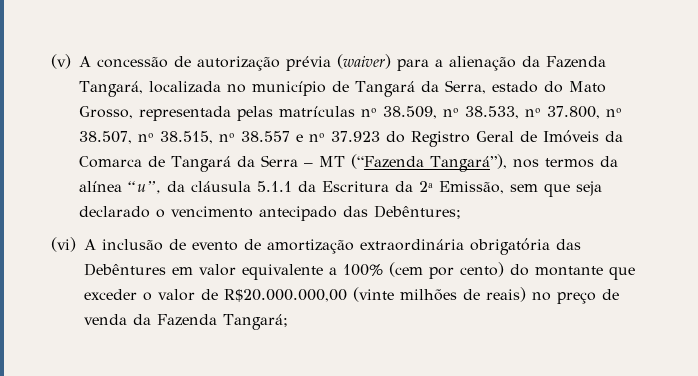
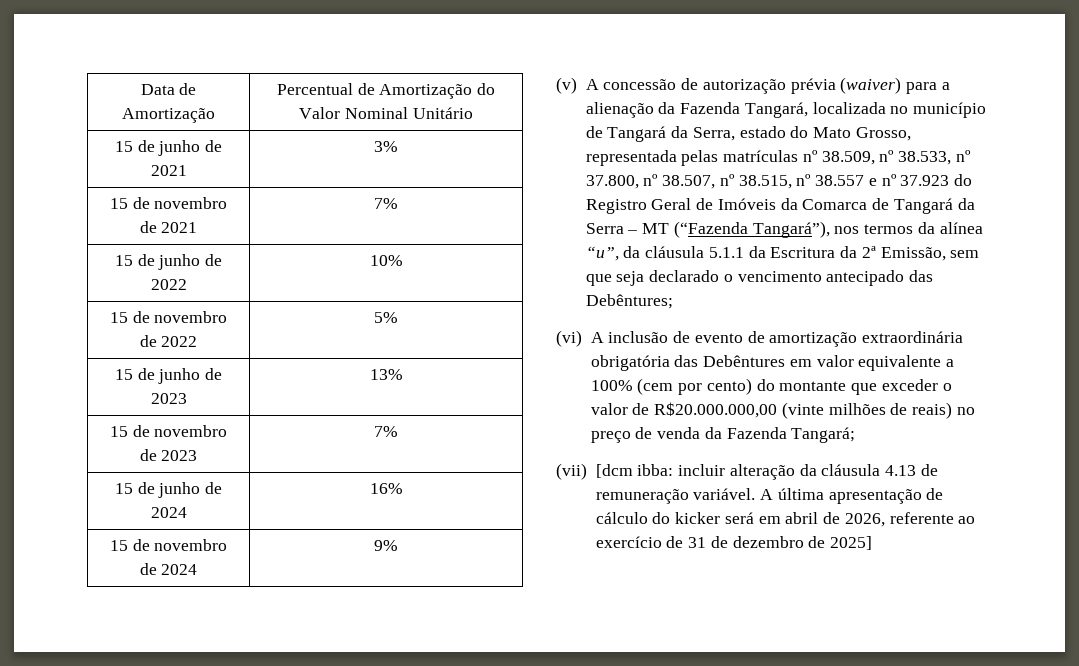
+ Data de Amortização | Percentual de Amortização do Valor Nominal Unitário
+ 15 de junho de 2021 | 3%
+ 15 de novembro de 2021 | 7%
+ 15 de junho de 2022 | 10%
+ 15 de novembro de 2022 | 5%
+ 15 de junho de 2023 | 13%
+ 15 de novembro de 2023 | 7%
+ 15 de junho de 2024 | 16%
+ 15 de novembro de 2024 | 9%
+ (vii) [dcm ibba: incluir alteração da cláusula 4.13 de remuneração variável. A última apresentação de cálculo do kicker será em abril de 2026, referente ao exercício de 31 de dezembro de 2025]

